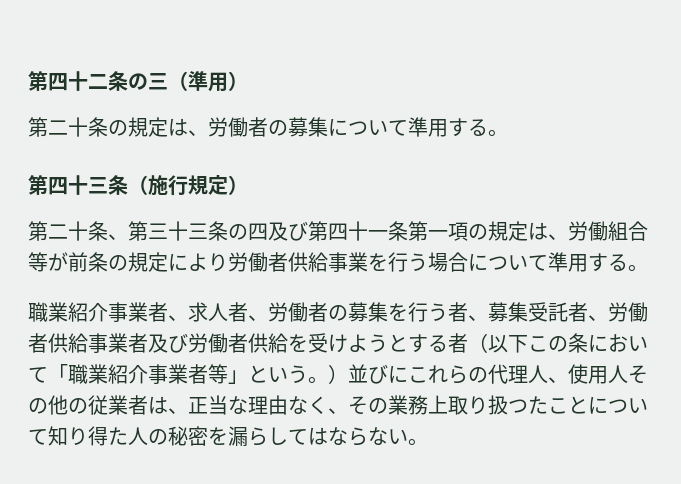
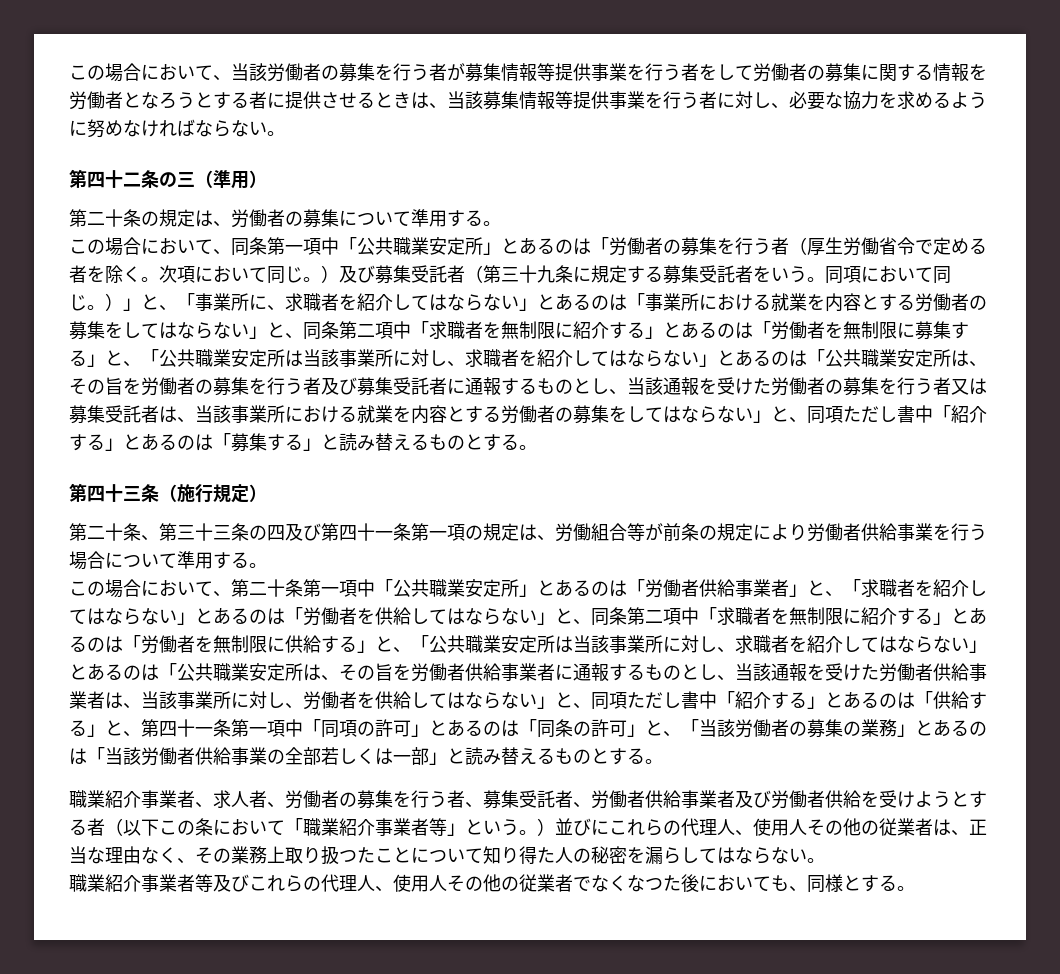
+ この場合において、当該労働者の募集を行う者が募集情報等提供事業を行う者をして労働者の募集に関する情報を労働者となろうとする者に提供させるときは、当該募集情報等提供事業を行う者に対し、必要な協力を求めるように努めなければならない。
+ この場合において、同条第一項中「公共職業安定所」とあるのは「労働者の募集を行う者（厚生労働省令で定める者を除く。次項において同じ。）及び募集受託者（第三十九条に規定する募集受託者をいう。同項において同じ。）」と、「事業所に、求職者を紹介してはならない」とあるのは「事業所における就業を内容とする労働者の募集をしてはならない」と、同条第二項中「求職者を無制限に紹介する」とあるのは「労働者を無制限に募集する」と、「公共職業安定所は当該事業所に対し、求職者を紹介してはならない」とあるのは「公共職業安定所は、その旨を労働者の募集を行う者及び募集受託者に通報するものとし、当該通報を受けた労働者の募集を行う者又は募集受託者は、当該事業所における就業を内容とする労働者の募集をしてはならない」と、同項ただし書中「紹介する」とあるのは「募集する」と読み替えるものとする。
+ この場合において、第二十条第一項中「公共職業安定所」とあるのは「労働者供給事業者」と、「求職者を紹介してはならない」とあるのは「労働者を供給してはならない」と、同条第二項中「求職者を無制限に紹介する」とあるのは「労働者を無制限に供給する」と、「公共職業安定所は当該事業所に対し、求職者を紹介してはならない」とあるのは「公共職業安定所は、その旨を労働者供給事業者に通報するものとし、当該通報を受けた労働者供給事業者は、当該事業所に対し、労働者を供給してはならない」と、同項ただし書中「紹介する」とあるのは「供給する」と、第四十一条第一項中「同項の許可」とあるのは「同条の許可」と、「当該労働者の募集の業務」とあるのは「当該労働者供給事業の全部若しくは一部」と読み替えるものとする。
+ 職業紹介事業者等及びこれらの代理人、使用人その他の従業者でなくなつた後においても、同様とする。

